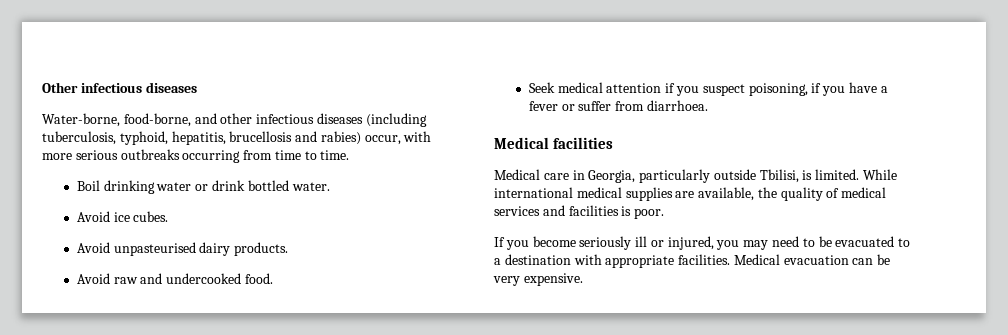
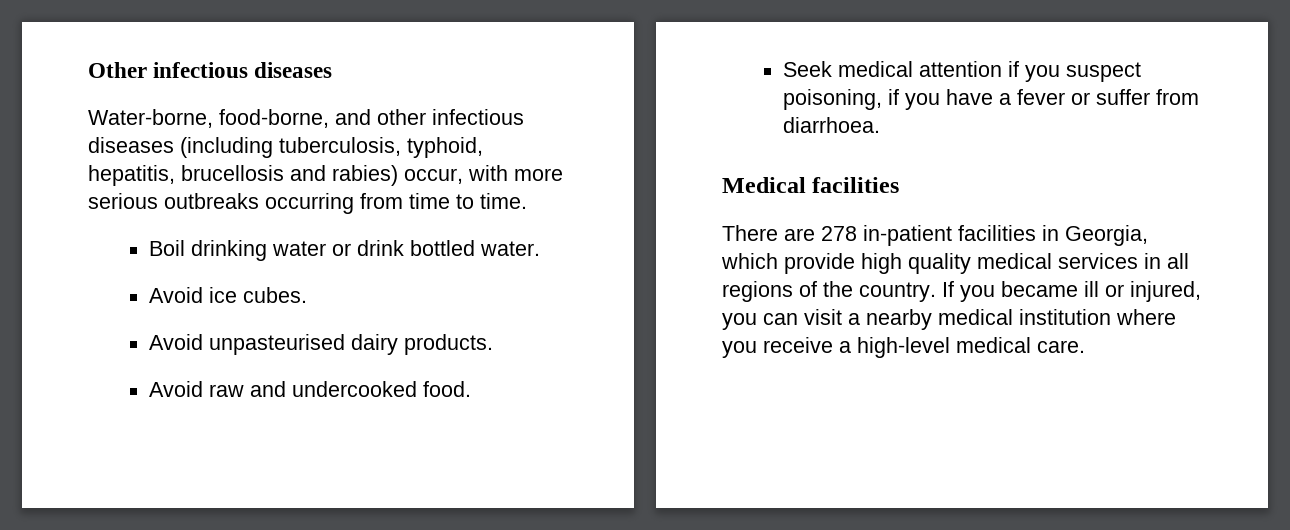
- Medical care in Georgia, particularly outside Tbilisi, is limited. While international medical supplies are available, the quality of medical services and facilities is poor.
- If you become seriously ill or injured, you may need to be evacuated to a destination with appropriate facilities. Medical evacuation can be very expensive.
+ There are 278 in-patient facilities in Georgia, which provide high quality medical services in all regions of the country. If you became ill or injured, you can visit a nearby medical institution where you receive a high-level medical care.

